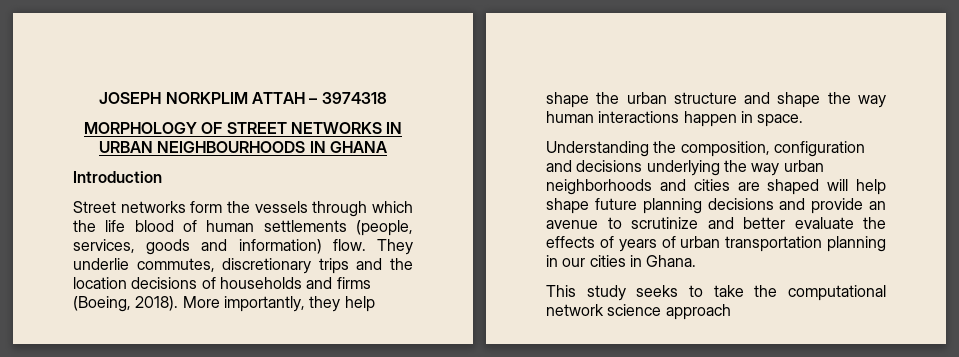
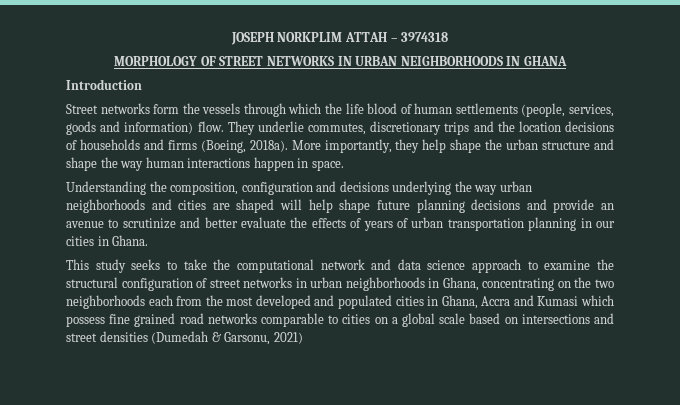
- MORPHOLOGY OF STREET NETWORKS IN URBAN NEIGHBOURHOODS IN GHANA
+ MORPHOLOGY OF STREET NETWORKS IN URBAN NEIGHBORHOODS IN GHANA
- They underlie commutes, discretionary trips and the location decisions of households and firms (Boeing, 2018).
+ They underlie commutes, discretionary trips and the location decisions of households and firms (Boeing, 2018a).
- This study seeks to take the computational network science approach
+ This study seeks to take the computational network and data science approach to examine the structural configuration of street networks in urban neighborhoods in Ghana, concentrating on the two neighborhoods each from the most developed and populated cities in Ghana, Accra and Kumasi which possess fine grained road networks comparable to cities on a global scale based on intersections and street densities (Dumedah & Garsonu, 2021)

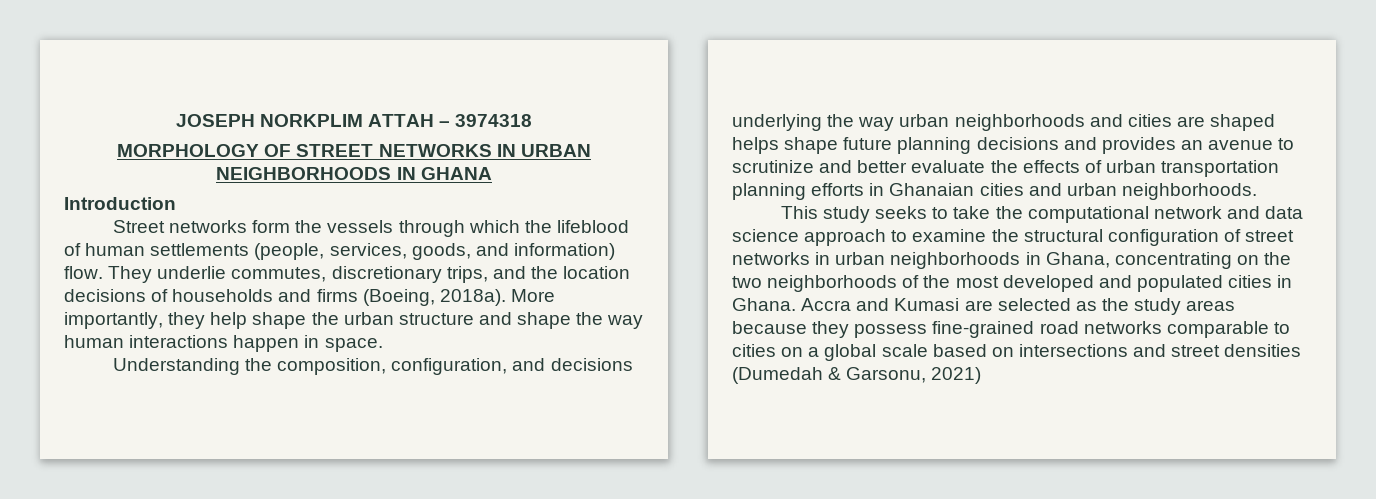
- Street networks form the vessels through which the life blood of human settlements (people, services, goods and information) flow.
+ Street networks form the vessels through which the lifeblood of human settlements (people, services, goods, and information) flow.
- They underlie commutes, discretionary trips and the location decisions of households and firms (Boeing, 2018a).
+ They underlie commutes, discretionary trips, and the location decisions of households and firms (Boeing, 2018a).
- Understanding the composition, configuration and decisions underlying the way urban neighborhoods and cities are shaped will help shape future planning decisions and provide an avenue to scrutinize and better evaluate the effects of years of urban transportation planning in our cities in Ghana.
+ Understanding the composition, configuration, and decisions underlying the way urban neighborhoods and cities are shaped helps shape future planning decisions and provides an avenue to scrutinize and better evaluate the effects of urban transportation planning efforts in Ghanaian cities and urban neighborhoods.
- This study seeks to take the computational network and data science approach to examine the structural configuration of street networks in urban neighborhoods in Ghana, concentrating on the two neighborhoods each from the most developed and populated cities in Ghana, Accra and Kumasi which possess fine grained road networks comparable to cities on a global scale based on intersections and street densities (Dumedah & Garsonu, 2021)
+ This study seeks to take the computational network and data science approach to examine the structural configuration of street networks in urban neighborhoods in Ghana, concentrating on the two neighborhoods of the most developed and populated cities in Ghana. Accra and Kumasi are selected as the study areas because they possess fine-grained road networks comparable to cities on a global scale based on intersections and street densities (Dumedah & Garsonu, 2021)

